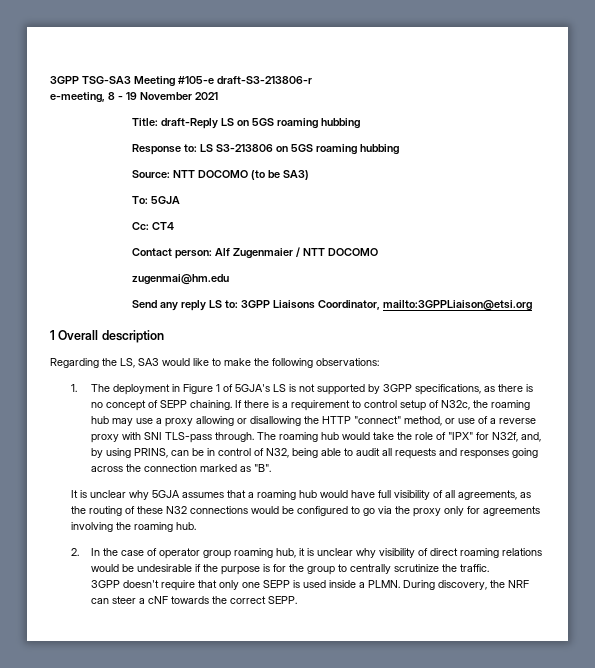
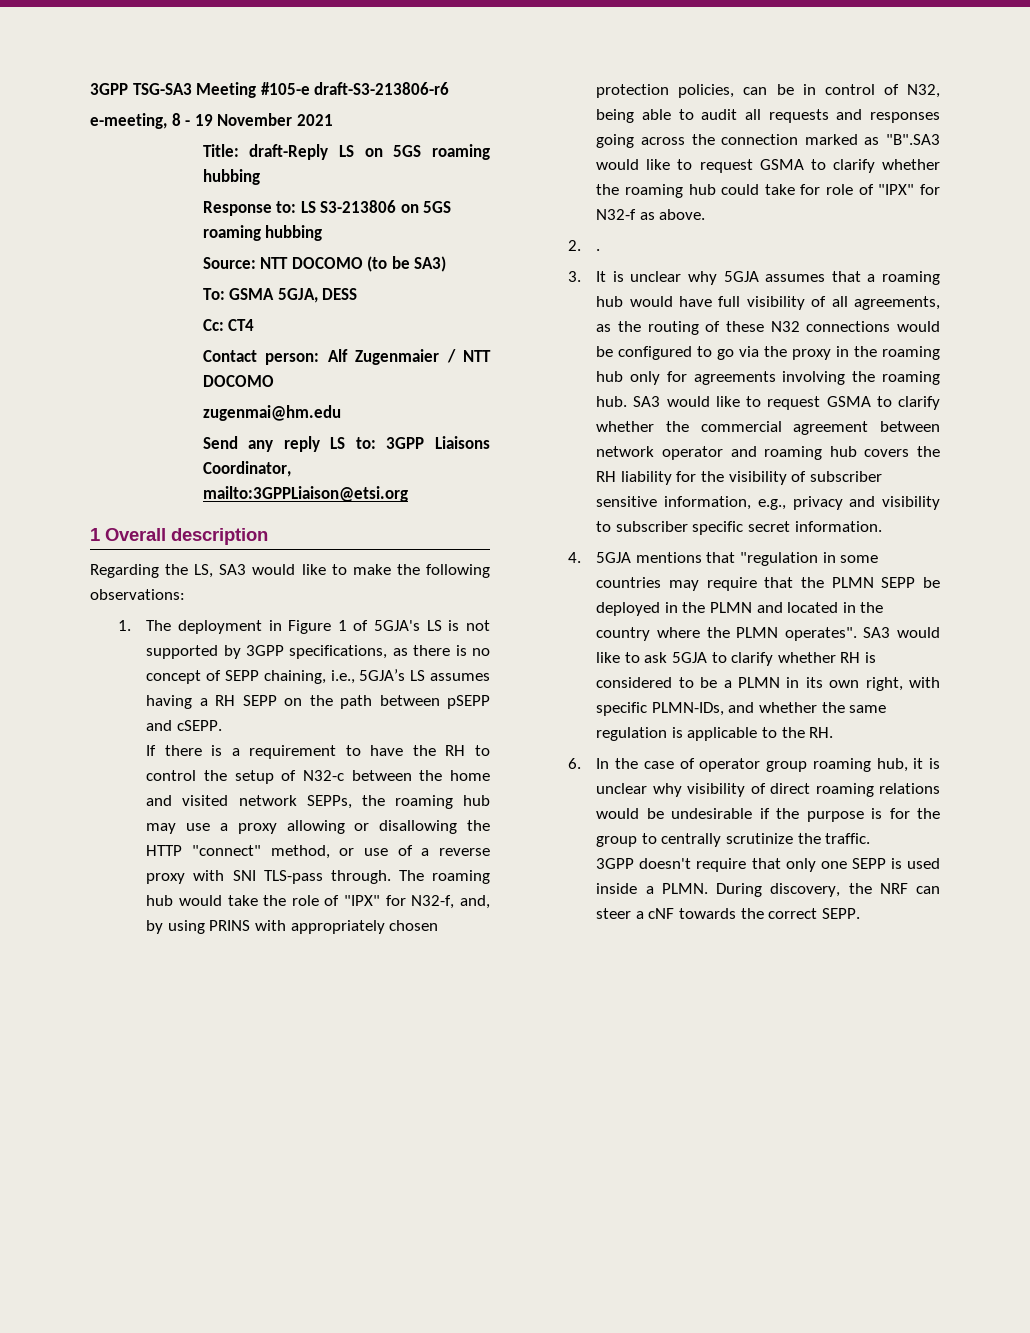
- 3GPP TSG-SA3 Meeting #105-e draft-S3-213806-r
+ 3GPP TSG-SA3 Meeting #105-e draft-S3-213806-r6
- To: 5GJA
+ To: GSMA 5GJA, DESS
- 1. The deployment in Figure 1 of 5GJA's LS is not supported by 3GPP specifications, as there is no concept of SEPP chaining. If there is a requirement to control setup of N32c, the roaming hub may use a proxy allowing or disallowing the HTTP "connect" method, or use of a reverse proxy with SNI TLS-pass through.
+ 1. The deployment in Figure 1 of 5GJA's LS is not supported by 3GPP specifications, as there is no concept of SEPP chaining, i.e., 5GJA’s LS assumes having a RH SEPP on the path between pSEPP and cSEPP.
+ If there is a requirement to have the RH to control the setup of N32-c between the home and visited network SEPPs, the roaming hub may use a proxy allowing or disallowing the HTTP "connect" method, or use of a reverse proxy with SNI TLS-pass through.
- The roaming hub would take the role of "IPX" for N32f, and, by using PRINS, can be in control of N32, being able to audit all requests and responses going across the connection marked as "B".
- It is unclear why 5GJA assumes that a roaming hub would have full visibility of all agreements, as the routing of these N32 connections would be configured to go via the proxy only for agreements involving the roaming hub.
- 2. In the case of operator group roaming hub, it is unclear why visibility of direct roaming relations would be undesirable if the purpose is for the group to centrally scrutinize the traffic.
+ The roaming hub would take the role of "IPX" for N32-f, and, by using PRINS with appropriately chosen protection policies, can be in control of N32, being able to audit all requests and responses going across the connection marked as "B".SA3 would like to request GSMA to clarify whether the roaming hub could take for role of "IPX" for N32-f as above.
+ 2. .
+ 3. It is unclear why 5GJA assumes that a roaming hub would have full visibility of all agreements, as the routing of these N32 connections would be configured to go via the proxy in the roaming hub only for agreements involving the roaming hub. SA3 would like to request GSMA to clarify whether the commercial agreement between network operator and roaming hub covers the RH liability for the visibility of subscriber sensitive information, e.g., privacy and visibility to subscriber specific secret information.
+ 4. 5GJA mentions that "regulation in some countries may require that the PLMN SEPP be deployed in the PLMN and located in the country where the PLMN operates". SA3 would like to ask 5GJA to clarify whether RH is considered to be a PLMN in its own right, with specific PLMN-IDs, and whether the same regulation is applicable to the RH.
+ 6. In the case of operator group roaming hub, it is unclear why visibility of direct roaming relations would be undesirable if the purpose is for the group to centrally scrutinize the traffic.

